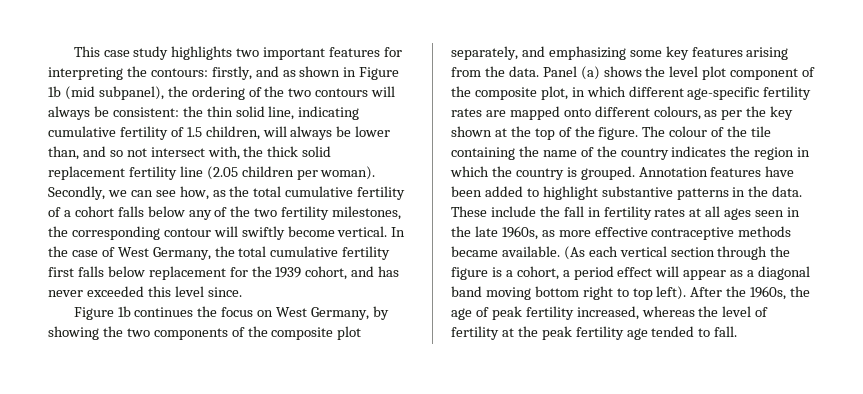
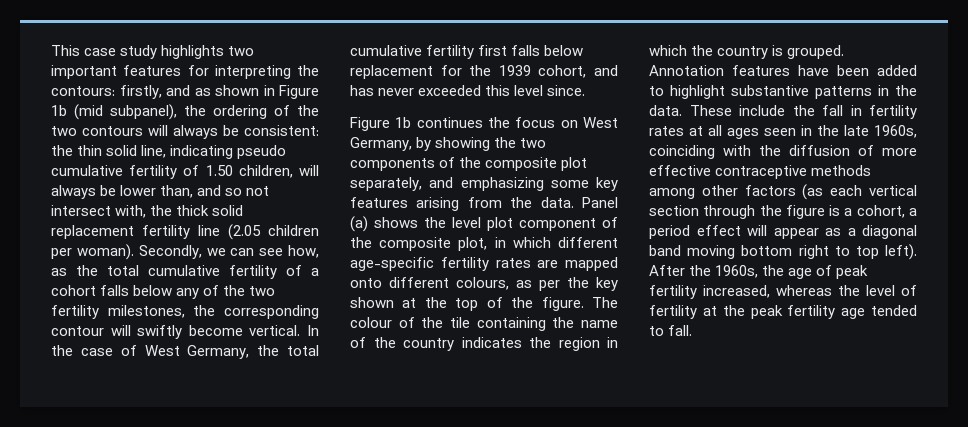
- This case study highlights two important features for interpreting the contours: firstly, and as shown in Figure 1b (mid subpanel), the ordering of the two contours will always be consistent: the thin solid line, indicating cumulative fertility of 1.5 children, will always be lower than, and so not intersect with, the thick solid replacement fertility line (2.05 children per woman).
+ This case study highlights two important features for interpreting the contours: firstly, and as shown in Figure 1b (mid subpanel), the ordering of the two contours will always be consistent: the thin solid line, indicating pseudo cumulative fertility of 1.50 children, will always be lower than, and so not intersect with, the thick solid replacement fertility line (2.05 children per woman).
- These include the fall in fertility rates at all ages seen in the late 1960s, as more effective contraceptive methods became available. (As each vertical section through the figure is a cohort, a period effect will appear as a diagonal band moving bottom right to top left).
+ These include the fall in fertility rates at all ages seen in the late 1960s, coinciding with the diffusion of more effective contraceptive methods among other factors (as each vertical section through the figure is a cohort, a period effect will appear as a diagonal band moving bottom right to top left).

